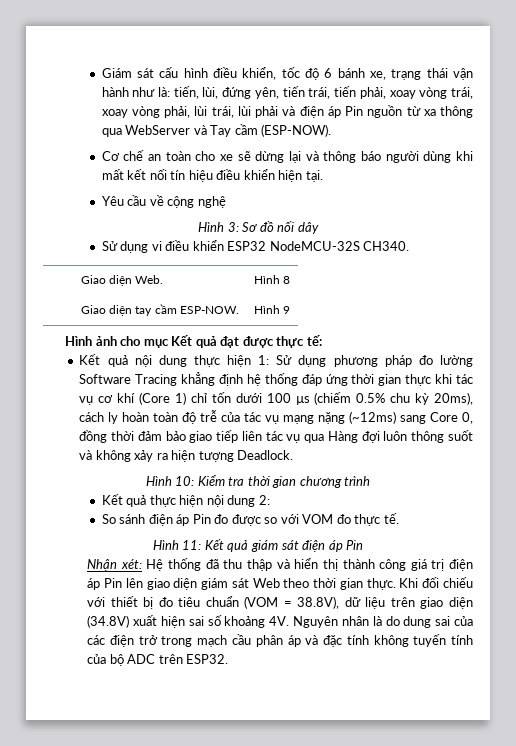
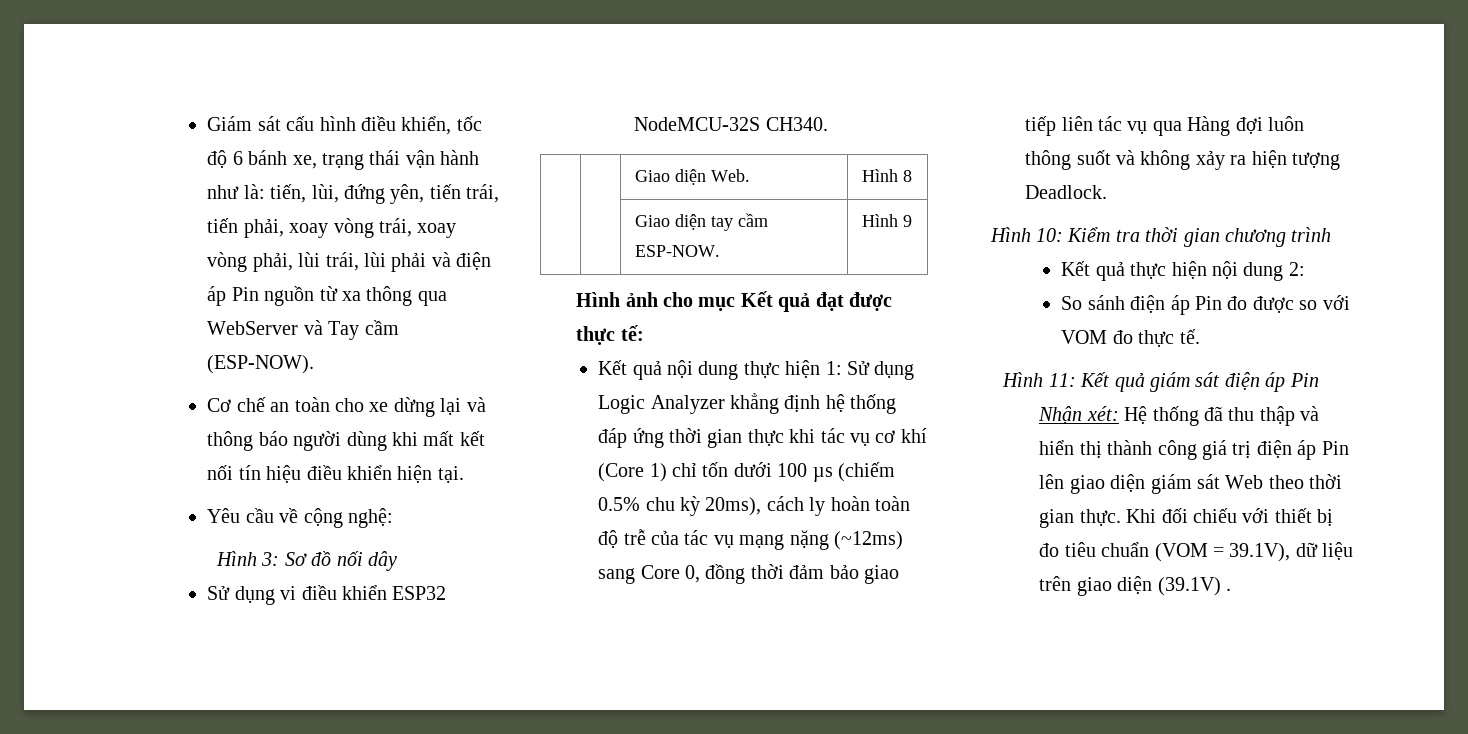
- Cơ chế an toàn cho xe sẽ dừng lại và thông báo người dùng khi mất kết nối tín hiệu điều khiển hiện tại.
+ Cơ chế an toàn cho xe dừng lại và thông báo người dùng khi mất kết nối tín hiệu điều khiển hiện tại.
- Yêu cầu về cộng nghệ
+ Yêu cầu về cộng nghệ:
- Sử dụng phương pháp đo lường Software Tracing khẳng định hệ thống đáp ứng thời gian thực khi tác vụ cơ khí (Core 1) chỉ tốn dưới 100 µs (chiếm 0.5% chu kỳ 20ms), cách ly hoàn toàn độ trễ của tác vụ mạng nặng (~12ms) sang Core 0, đồng thời đảm bảo giao tiếp liên tác vụ qua Hàng đợi luôn thông suốt và không xảy ra hiện tượng Deadlock.
+ Sử dụng Logic Analyzer khẳng định hệ thống đáp ứng thời gian thực khi tác vụ cơ khí (Core 1) chỉ tốn dưới 100 µs (chiếm 0.5% chu kỳ 20ms), cách ly hoàn toàn độ trễ của tác vụ mạng nặng (~12ms) sang Core 0, đồng thời đảm bảo giao tiếp liên tác vụ qua Hàng đợi luôn thông suốt và không xảy ra hiện tượng Deadlock.
- Khi đối chiếu với thiết bị đo tiêu chuẩn (VOM = 38.8V), dữ liệu trên giao diện (34.8V) xuất hiện sai số khoảng 4V. Nguyên nhân là do dung sai của các điện trở trong mạch cầu phân áp và đặc tính không tuyến tính của bộ ADC trên ESP32.
+ Khi đối chiếu với thiết bị đo tiêu chuẩn (VOM = 39.1V), dữ liệu trên giao diện (39.1V) .

